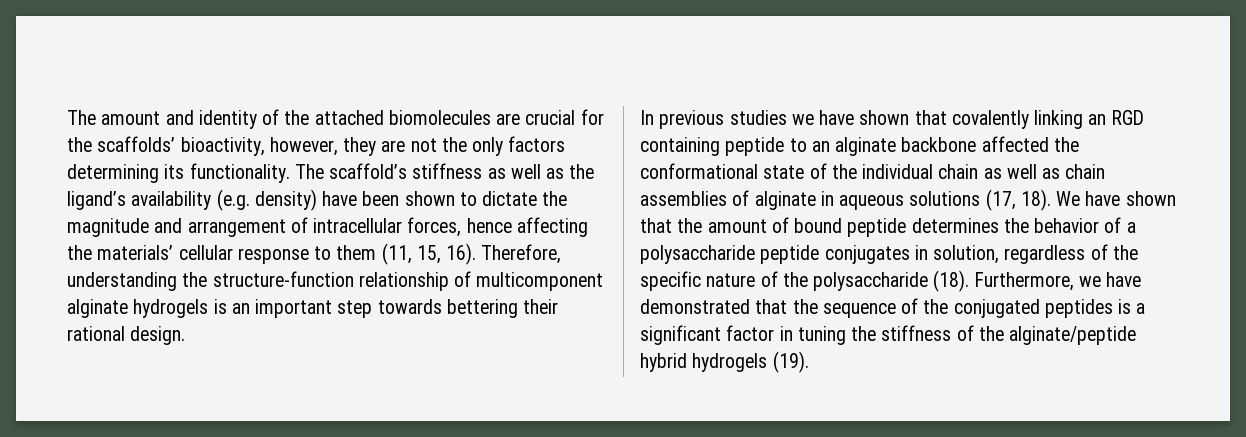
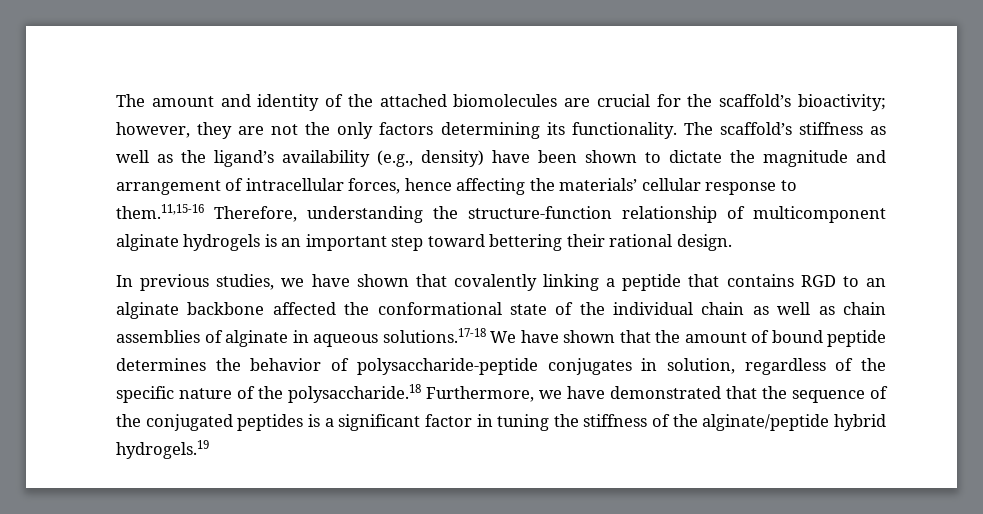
- The amount and identity of the attached biomolecules are crucial for the scaffolds’ bioactivity, however, they are not the only factors determining its functionality.
+ The amount and identity of the attached biomolecules are crucial for the scaffold’s bioactivity; however, they are not the only factors determining its functionality.
- The scaffold’s stiffness as well as the ligand’s availability (e.g. density) have been shown to dictate the magnitude and arrangement of intracellular forces, hence affecting the materials’ cellular response to them (11, 15, 16). Therefore, understanding the structure-function relationship of multicomponent alginate hydrogels is an important step towards bettering their rational design.
+ The scaffold’s stiffness as well as the ligand’s availability (e.g., density) have been shown to dictate the magnitude and arrangement of intracellular forces, hence affecting the materials’ cellular response to them.11,15-16 Therefore, understanding the structure-function relationship of multicomponent alginate hydrogels is an important step toward bettering their rational design.
- In previous studies we have shown that covalently linking an RGD containing peptide to an alginate backbone affected the conformational state of the individual chain as well as chain assemblies of alginate in aqueous solutions (17, 18). We have shown that the amount of bound peptide determines the behavior of a polysaccharide peptide conjugates in solution, regardless of the specific nature of the polysaccharide (18). Furthermore, we have demonstrated that the sequence of the conjugated peptides is a significant factor in tuning the stiffness of the alginate/peptide hybrid hydrogels (19).
+ In previous studies, we have shown that covalently linking a peptide that contains RGD to an alginate backbone affected the conformational state of the individual chain as well as chain assemblies of alginate in aqueous solutions.17-18 We have shown that the amount of bound peptide determines the behavior of polysaccharide-peptide conjugates in solution, regardless of the specific nature of the polysaccharide.18 Furthermore, we have demonstrated that the sequence of the conjugated peptides is a significant factor in tuning the stiffness of the alginate/peptide hybrid hydrogels.19

